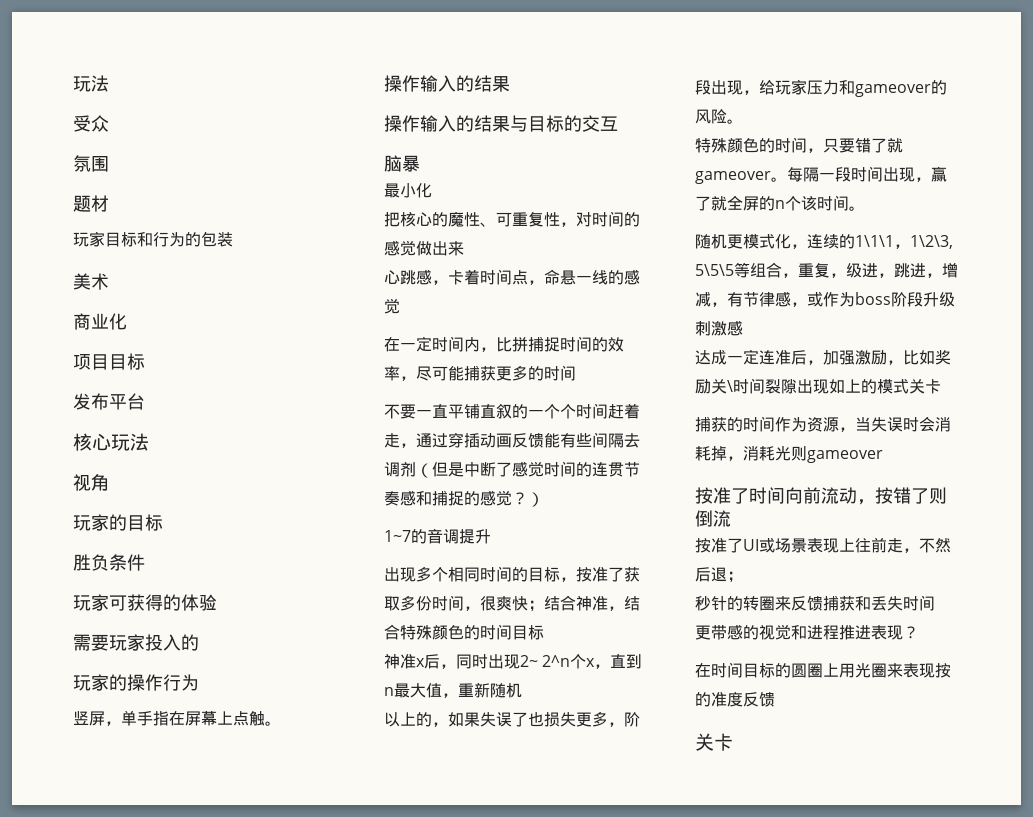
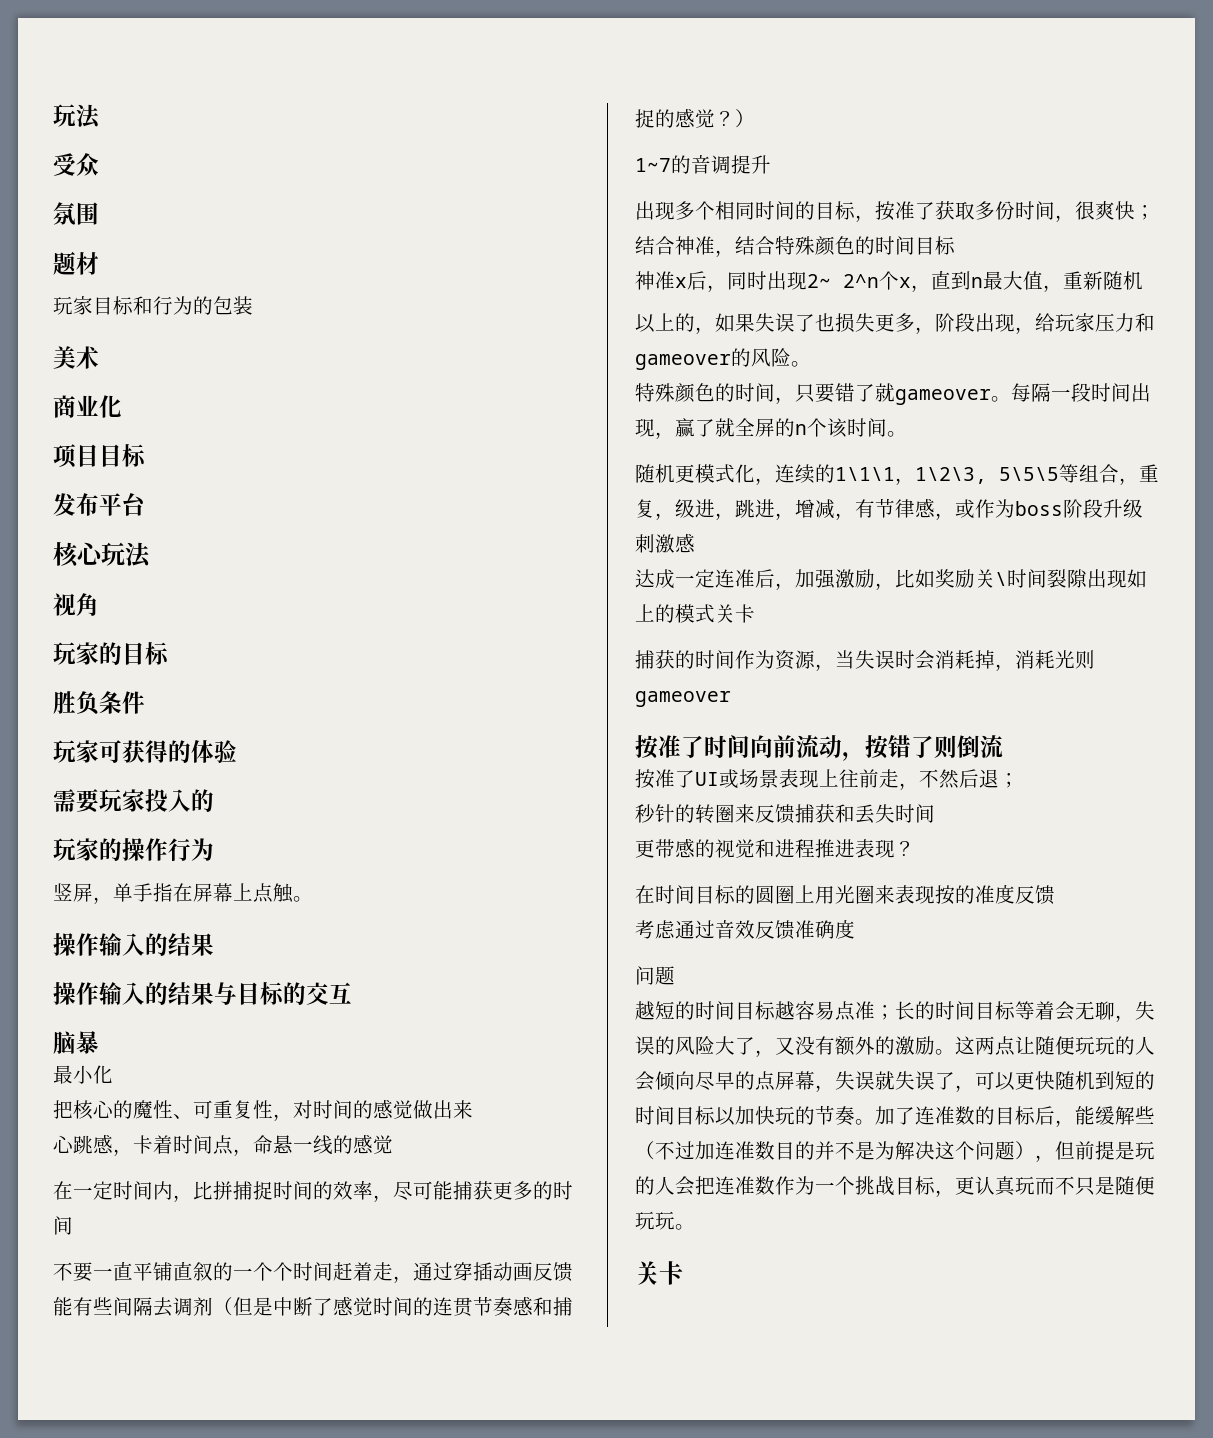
+ 考虑通过音效反馈准确度
+ 问题
+ 越短的时间目标越容易点准；长的时间目标等着会无聊，失误的风险大了，又没有额外的激励。这两点让随便玩玩的人会倾向尽早的点屏幕，失误就失误了，可以更快随机到短的时间目标以加快玩的节奏。加了连准数的目标后，能缓解些（不过加连准数目的并不是为解决这个问题），但前提是玩的人会把连准数作为一个挑战目标，更认真玩而不只是随便玩玩。

